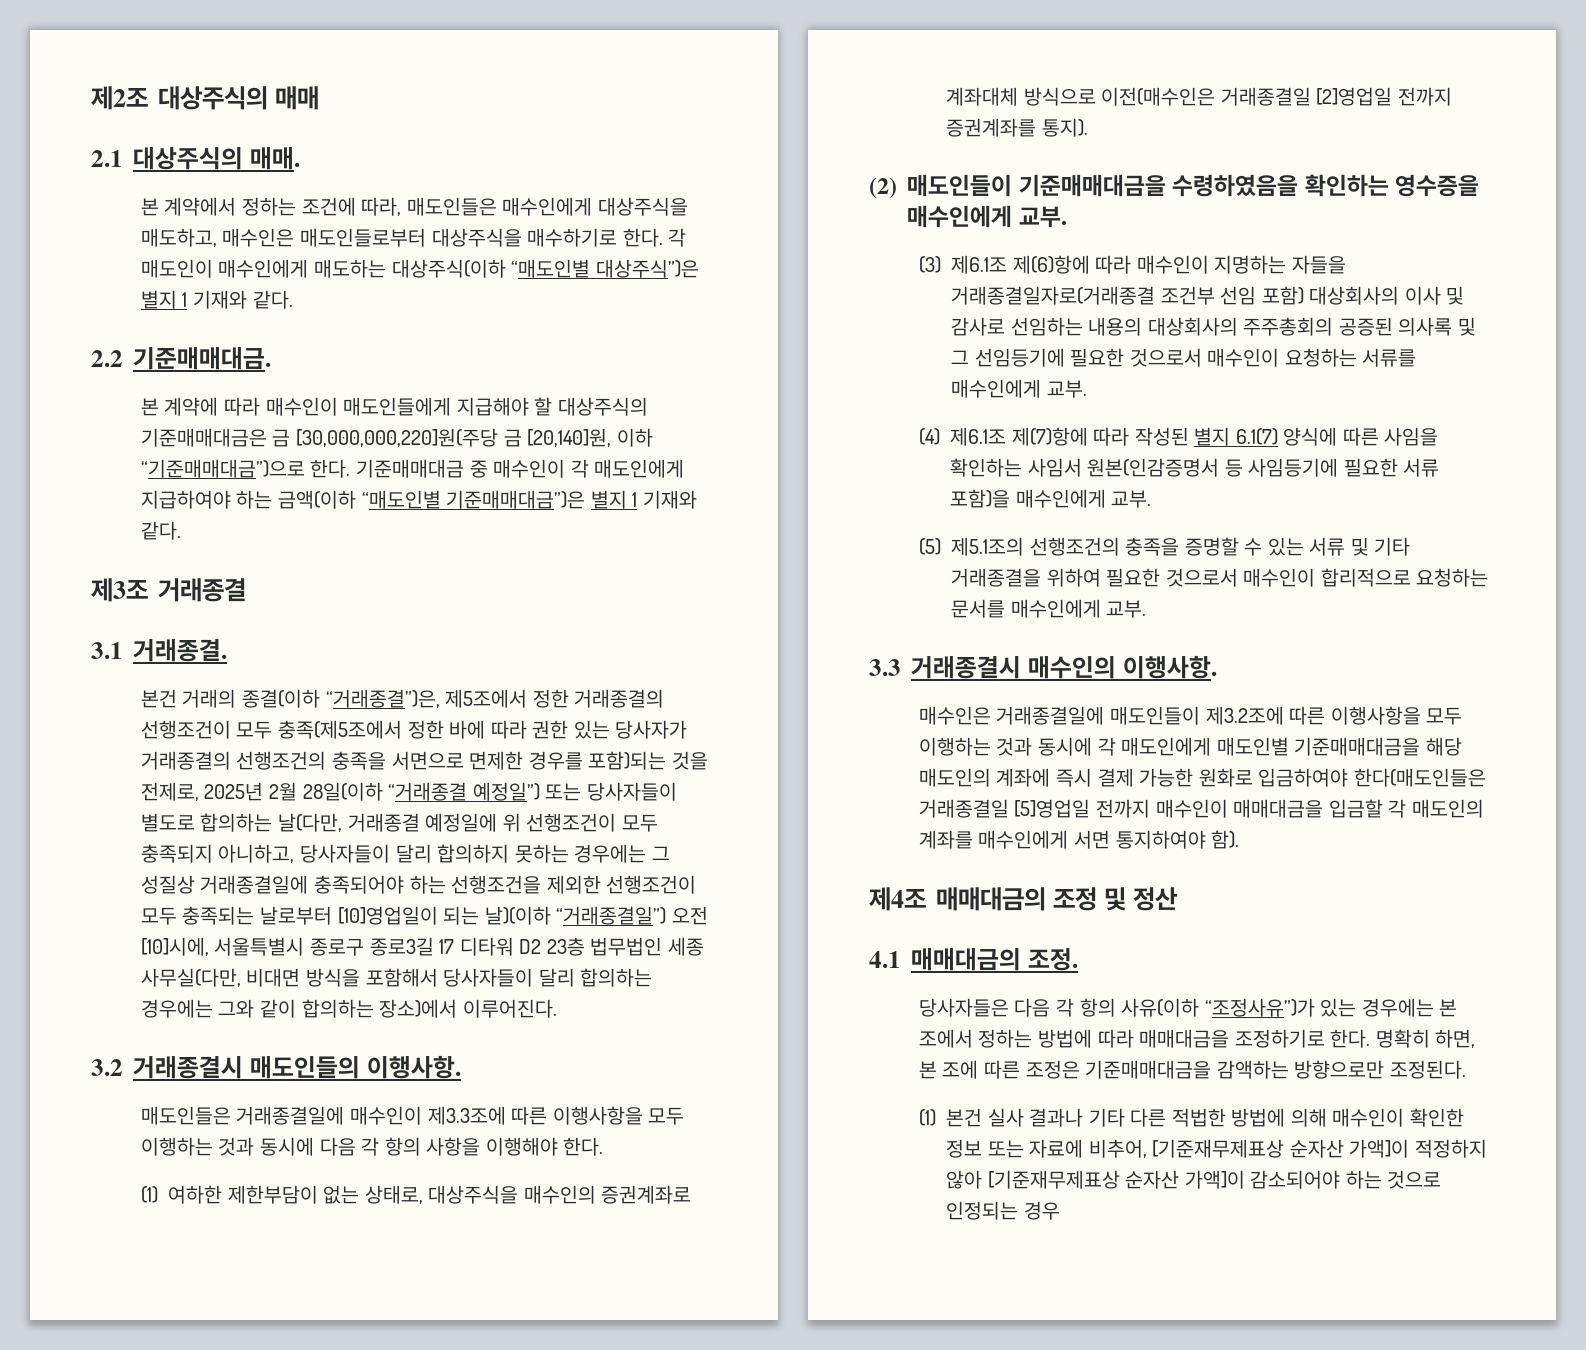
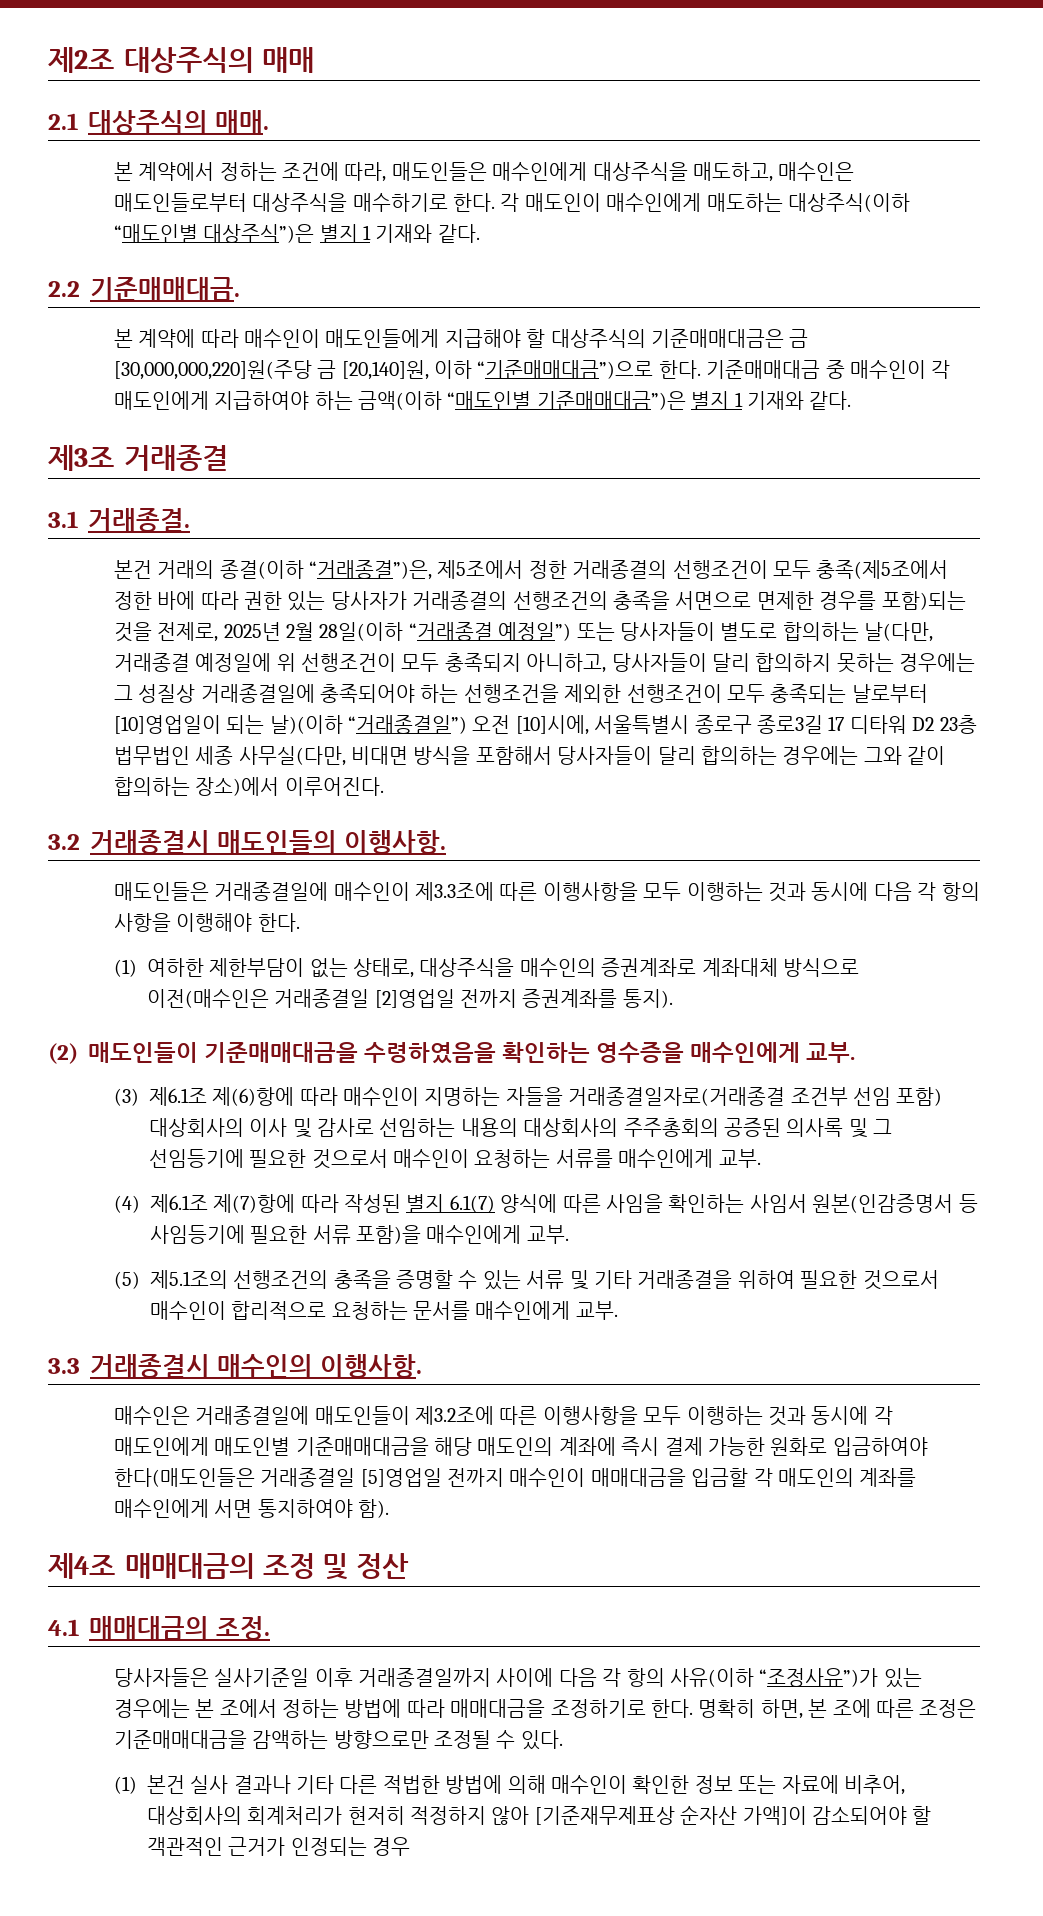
- 당사자들은 다음 각 항의 사유(이하 “조정사유”)가 있는 경우에는 본 조에서 정하는 방법에 따라 매매대금을 조정하기로 한다.
+ 당사자들은 실사기준일 이후 거래종결일까지 사이에 다음 각 항의 사유(이하 “조정사유”)가 있는 경우에는 본 조에서 정하는 방법에 따라 매매대금을 조정하기로 한다.
- 명확히 하면, 본 조에 따른 조정은 기준매매대금을 감액하는 방향으로만 조정된다.
+ 명확히 하면, 본 조에 따른 조정은 기준매매대금을 감액하는 방향으로만 조정될 수 있다.
- (1) 본건 실사 결과나 기타 다른 적법한 방법에 의해 매수인이 확인한 정보 또는 자료에 비추어, [기준재무제표상 순자산 가액]이 적정하지 않아 [기준재무제표상 순자산 가액]이 감소되어야 하는 것으로 인정되는 경우
+ (1) 본건 실사 결과나 기타 다른 적법한 방법에 의해 매수인이 확인한 정보 또는 자료에 비추어, 대상회사의 회계처리가 현저히 적정하지 않아 [기준재무제표상 순자산 가액]이 감소되어야 할 객관적인 근거가 인정되는 경우

